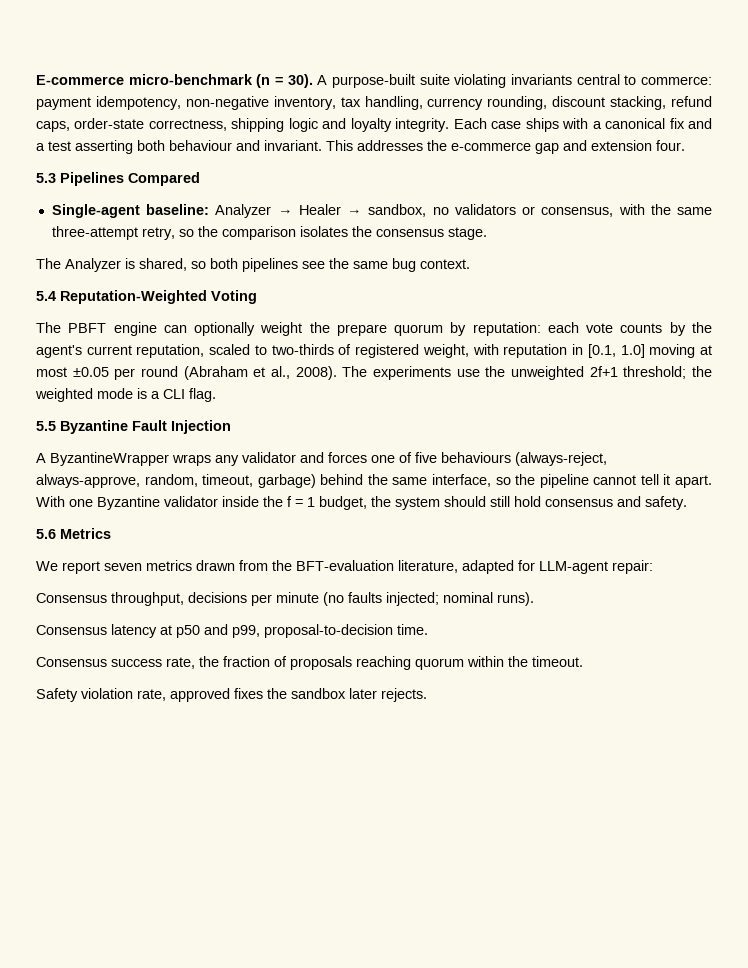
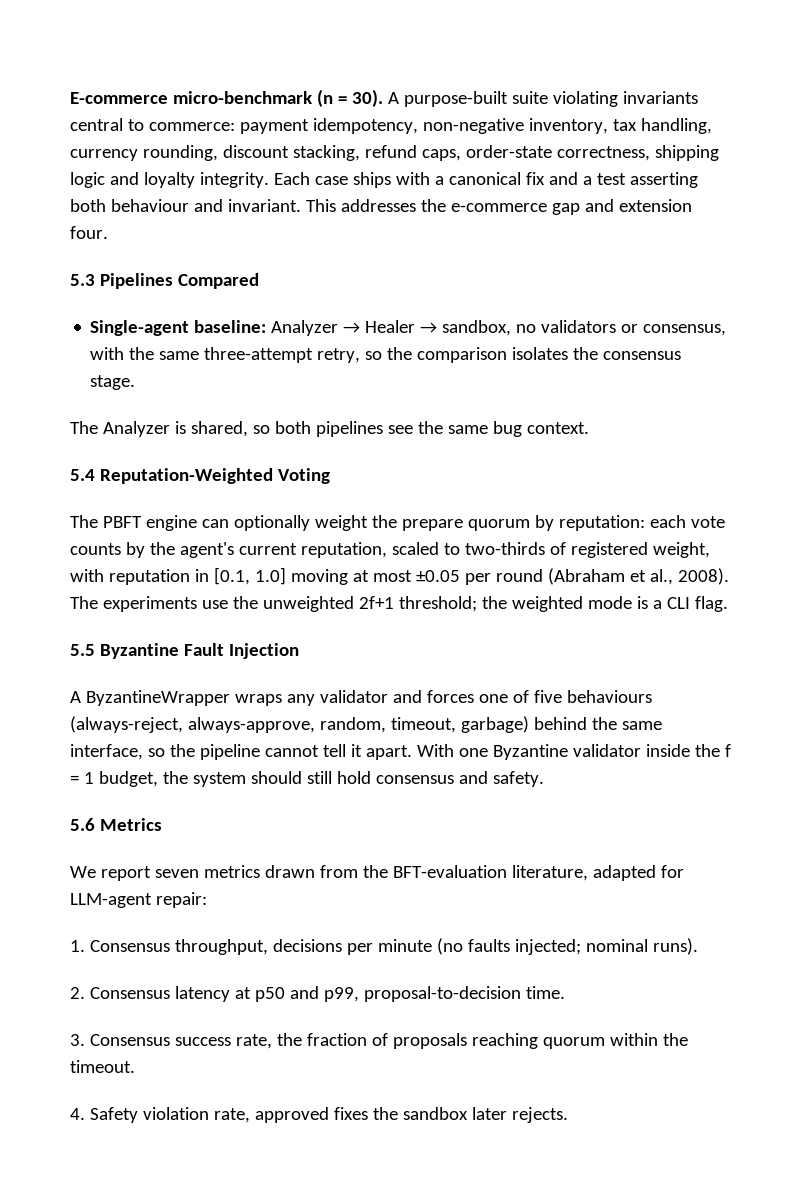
- Consensus throughput, decisions per minute (no faults injected; nominal runs).
+ 1. Consensus throughput, decisions per minute (no faults injected; nominal runs).
- Consensus latency at p50 and p99, proposal-to-decision time.
+ 2. Consensus latency at p50 and p99, proposal-to-decision time.
- Consensus success rate, the fraction of proposals reaching quorum within the timeout.
+ 3. Consensus success rate, the fraction of proposals reaching quorum within the timeout.
- Safety violation rate, approved fixes the sandbox later rejects.
+ 4. Safety violation rate, approved fixes the sandbox later rejects.

